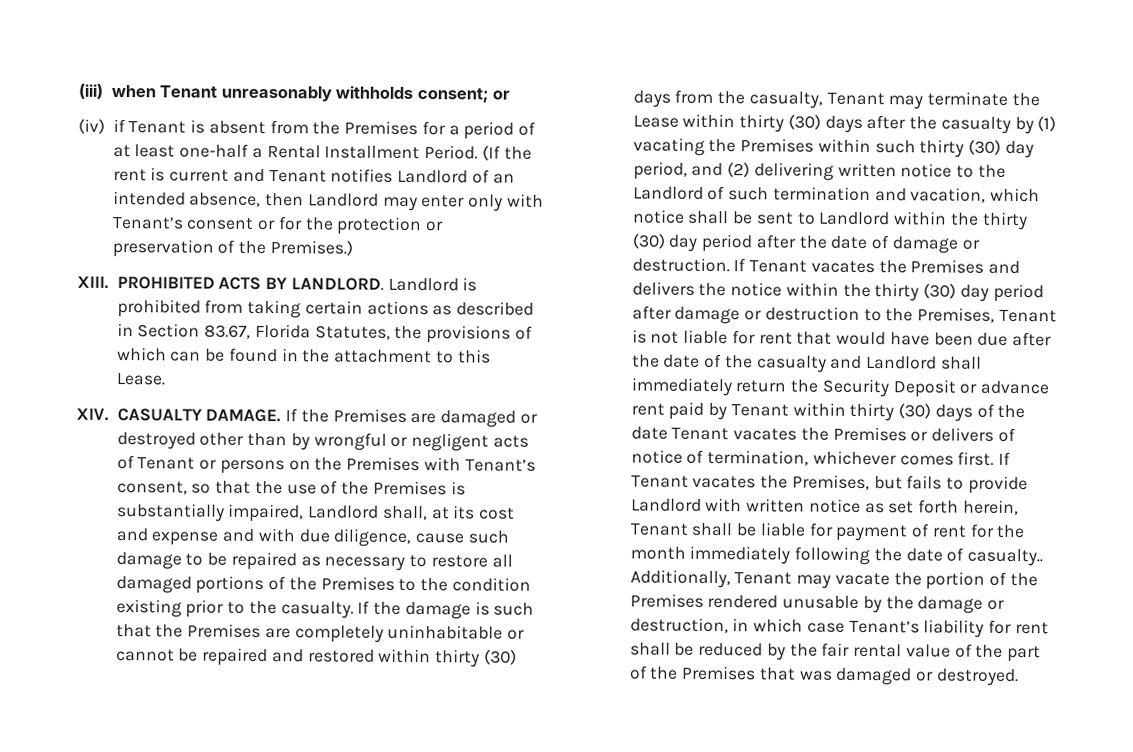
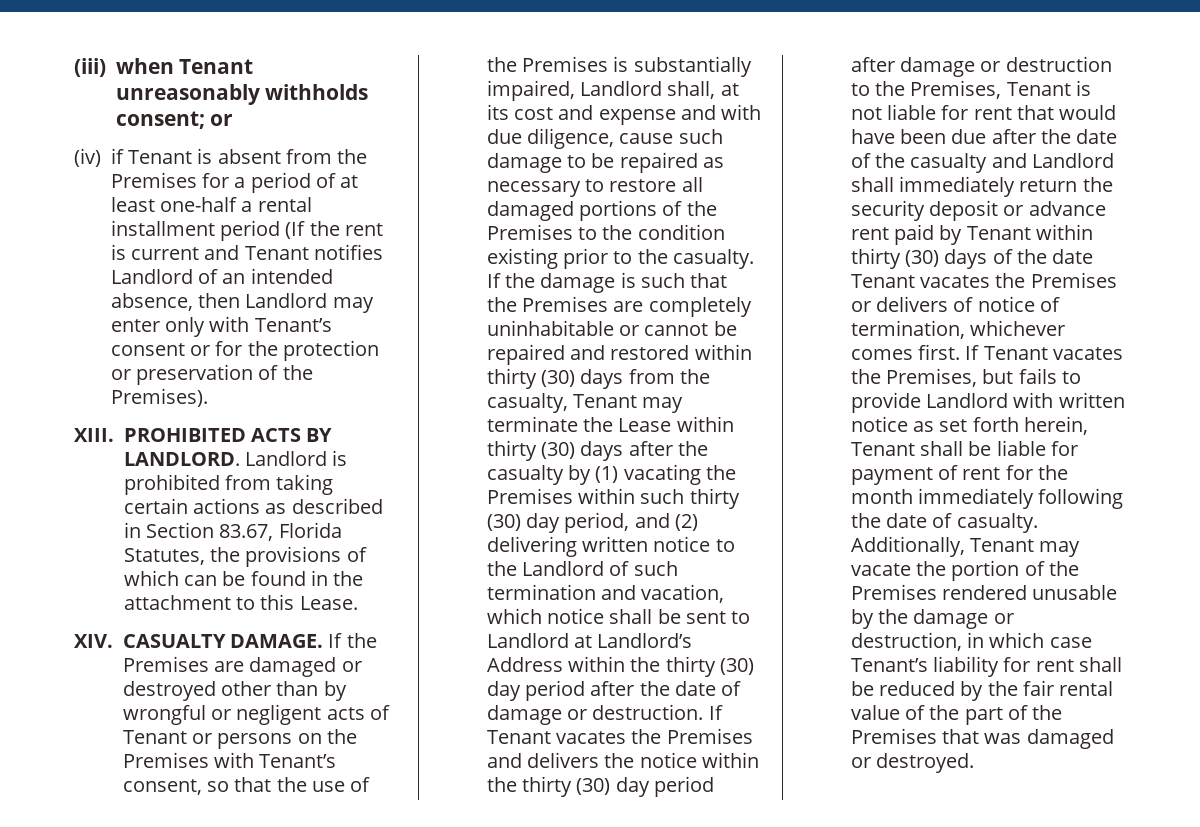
- (iv) if Tenant is absent from the Premises for a period of at least one-half a Rental Installment Period. (If the rent is current and Tenant notifies Landlord of an intended absence, then Landlord may enter only with Tenant’s consent or for the protection or preservation of the Premises.)
+ (iv) if Tenant is absent from the Premises for a period of at least one-half a rental installment period (If the rent is current and Tenant notifies Landlord of an intended absence, then Landlord may enter only with Tenant’s consent or for the protection or preservation of the Premises).
- If the damage is such that the Premises are completely uninhabitable or cannot be repaired and restored within thirty (30) days from the casualty, Tenant may terminate the Lease within thirty (30) days after the casualty by (1) vacating the Premises within such thirty (30) day period, and (2) delivering written notice to the Landlord of such termination and vacation, which notice shall be sent to Landlord within the thirty (30) day period after the date of damage or destruction.
+ If the damage is such that the Premises are completely uninhabitable or cannot be repaired and restored within thirty (30) days from the casualty, Tenant may terminate the Lease within thirty (30) days after the casualty by (1) vacating the Premises within such thirty (30) day period, and (2) delivering written notice to the Landlord of such termination and vacation, which notice shall be sent to Landlord at Landlord’s Address within the thirty (30) day period after the date of damage or destruction.
- If Tenant vacates the Premises and delivers the notice within the thirty (30) day period after damage or destruction to the Premises, Tenant is not liable for rent that would have been due after the date of the casualty and Landlord shall immediately return the Security Deposit or advance rent paid by Tenant within thirty (30) days of the date Tenant vacates the Premises or delivers of notice of termination, whichever comes first.
+ If Tenant vacates the Premises and delivers the notice within the thirty (30) day period after damage or destruction to the Premises, Tenant is not liable for rent that would have been due after the date of the casualty and Landlord shall immediately return the security deposit or advance rent paid by Tenant within thirty (30) days of the date Tenant vacates the Premises or delivers of notice of termination, whichever comes first.
- If Tenant vacates the Premises, but fails to provide Landlord with written notice as set forth herein, Tenant shall be liable for payment of rent for the month immediately following the date of casualty..
+ If Tenant vacates the Premises, but fails to provide Landlord with written notice as set forth herein, Tenant shall be liable for payment of rent for the month immediately following the date of casualty.

